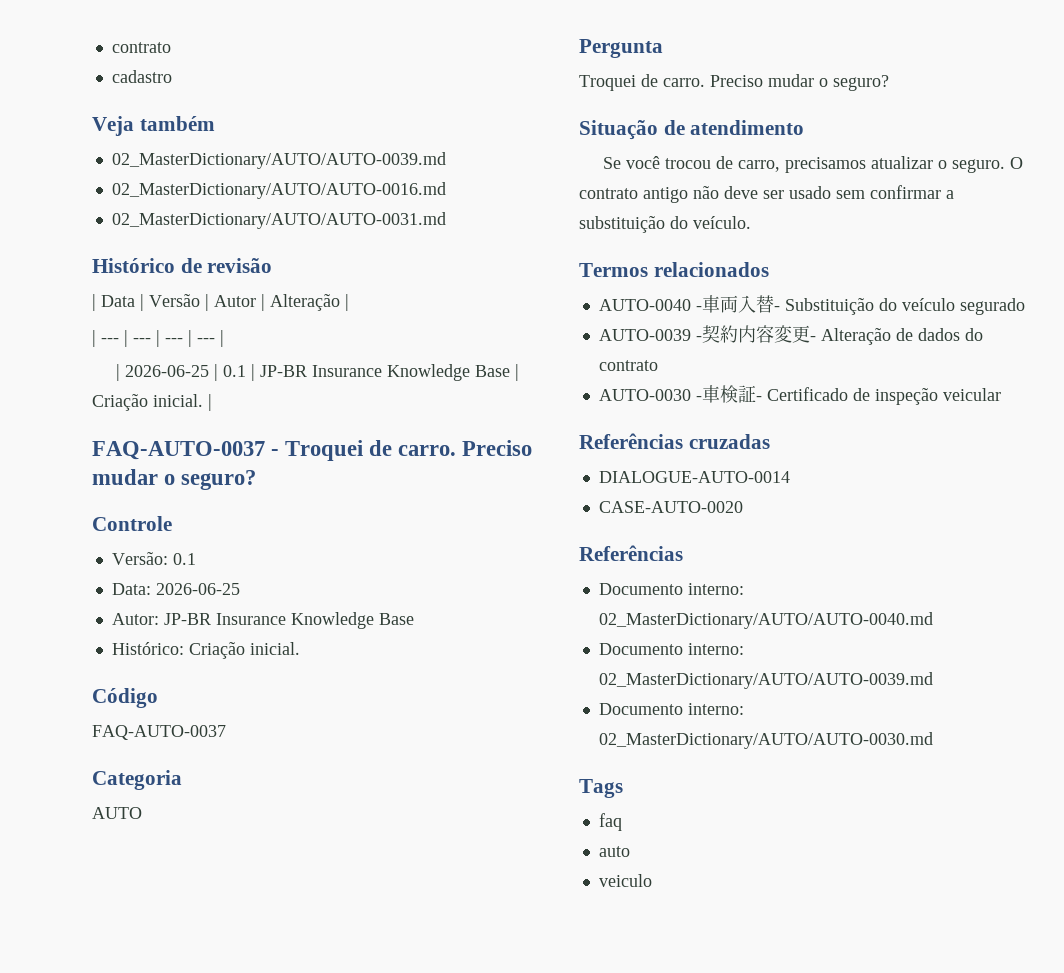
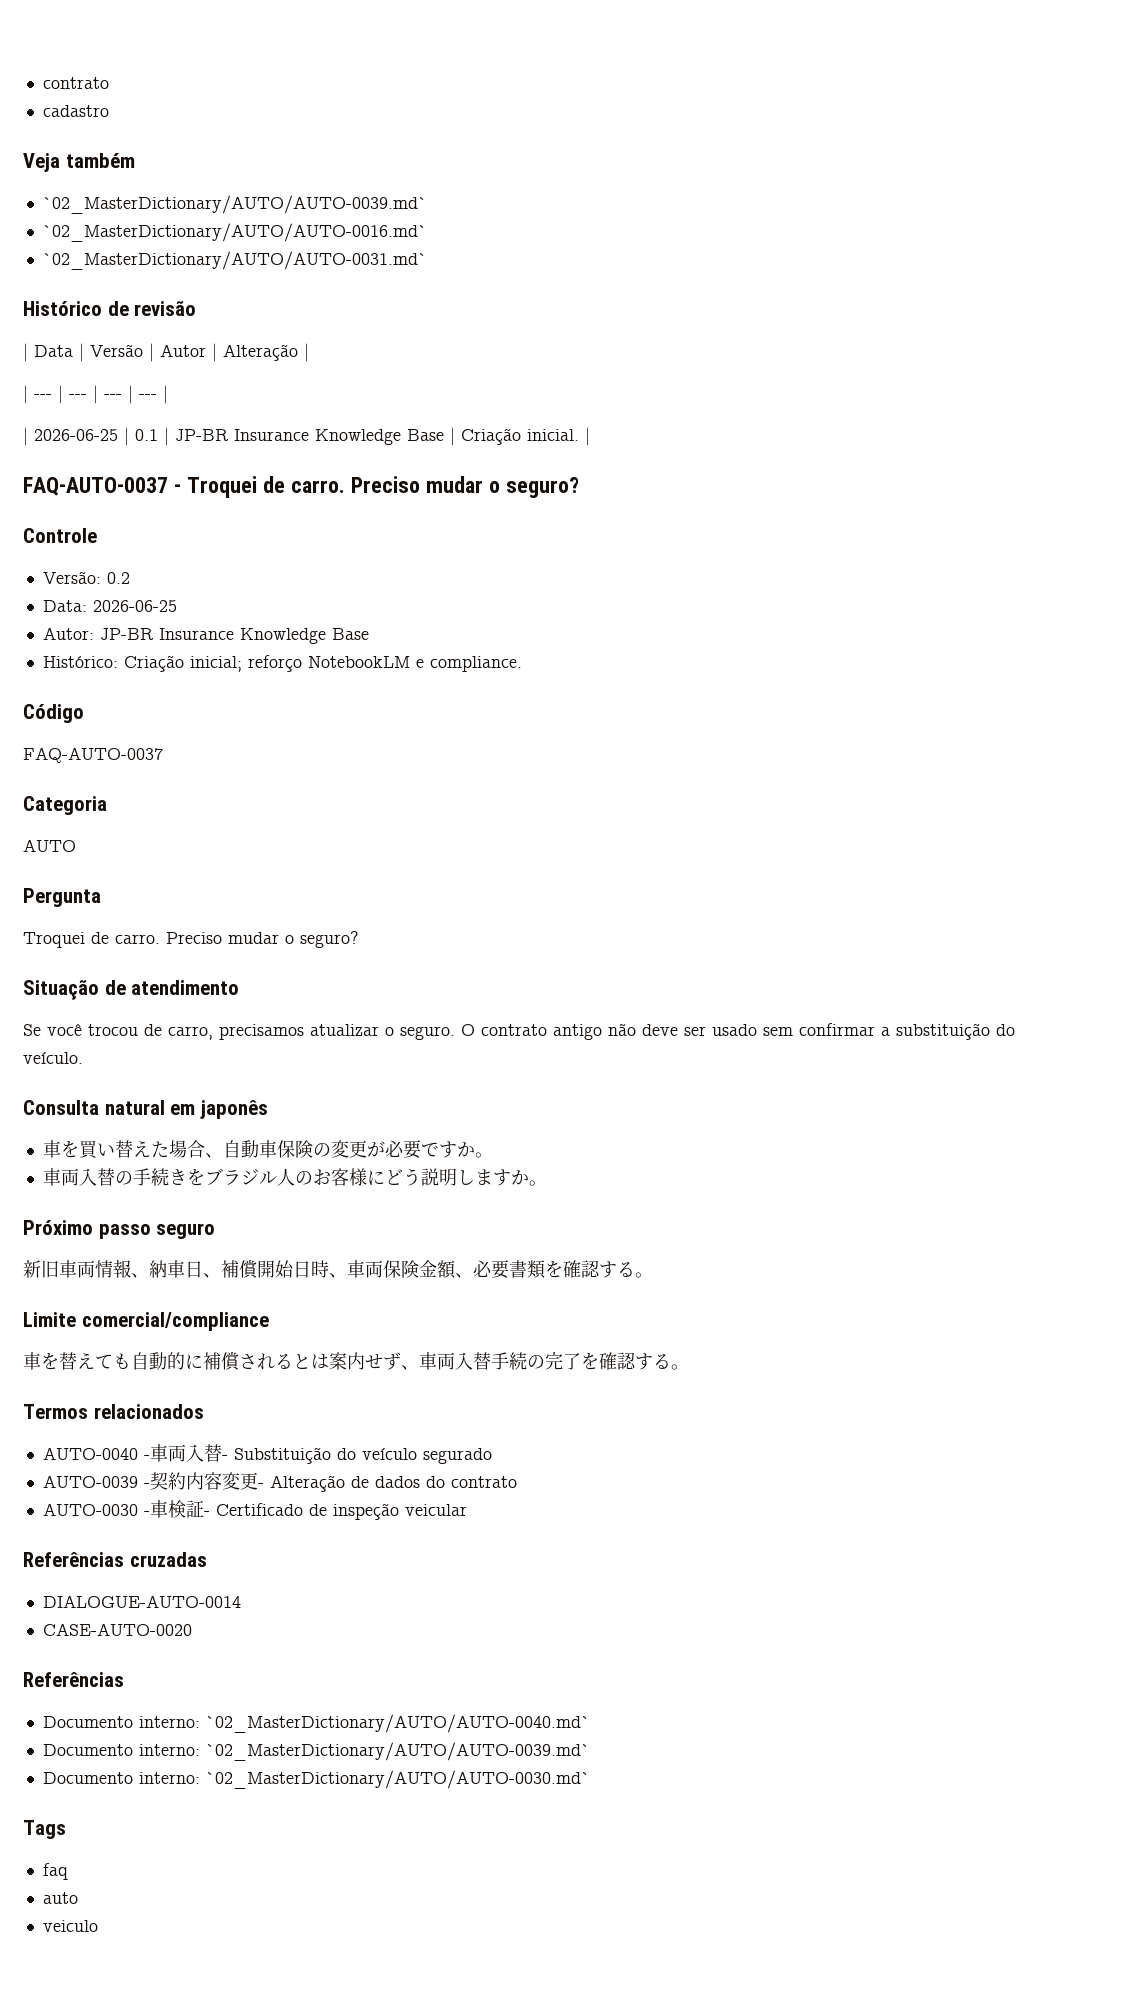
  Veja também
- 02_MasterDictionary/AUTO/AUTO-0039.md
- 02_MasterDictionary/AUTO/AUTO-0016.md
- 02_MasterDictionary/AUTO/AUTO-0031.md
+ `02_MasterDictionary/AUTO/AUTO-0039.md`
+ `02_MasterDictionary/AUTO/AUTO-0016.md`
+ `02_MasterDictionary/AUTO/AUTO-0031.md`
- Versão: 0.1
+ Versão: 0.2
- Histórico: Criação inicial.
+ Histórico: Criação inicial; reforço NotebookLM e compliance.
+ Consulta natural em japonês
+ 車を買い替えた場合、自動車保険の変更が必要ですか。
+ 車両入替の手続きをブラジル人のお客様にどう説明しますか。
+ Próximo passo seguro
+ 新旧車両情報、納車日、補償開始日時、車両保険金額、必要書類を確認する。
+ Limite comercial/compliance
+ 車を替えても自動的に補償されるとは案内せず、車両入替手続の完了を確認する。
- Documento interno: 02_MasterDictionary/AUTO/AUTO-0040.md
- Documento interno: 02_MasterDictionary/AUTO/AUTO-0039.md
- Documento interno: 02_MasterDictionary/AUTO/AUTO-0030.md
+ Documento interno: `02_MasterDictionary/AUTO/AUTO-0040.md`
+ Documento interno: `02_MasterDictionary/AUTO/AUTO-0039.md`
+ Documento interno: `02_MasterDictionary/AUTO/AUTO-0030.md`

